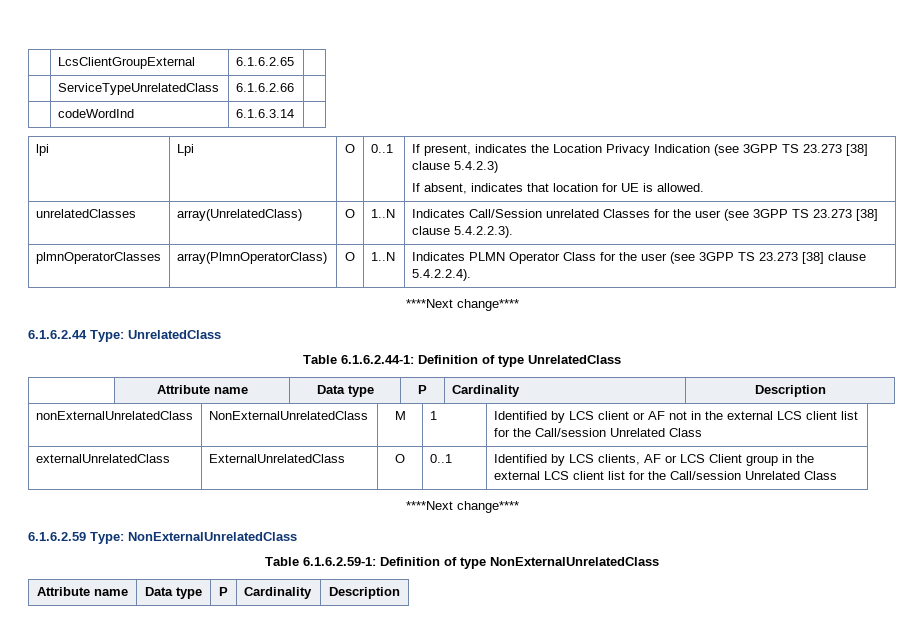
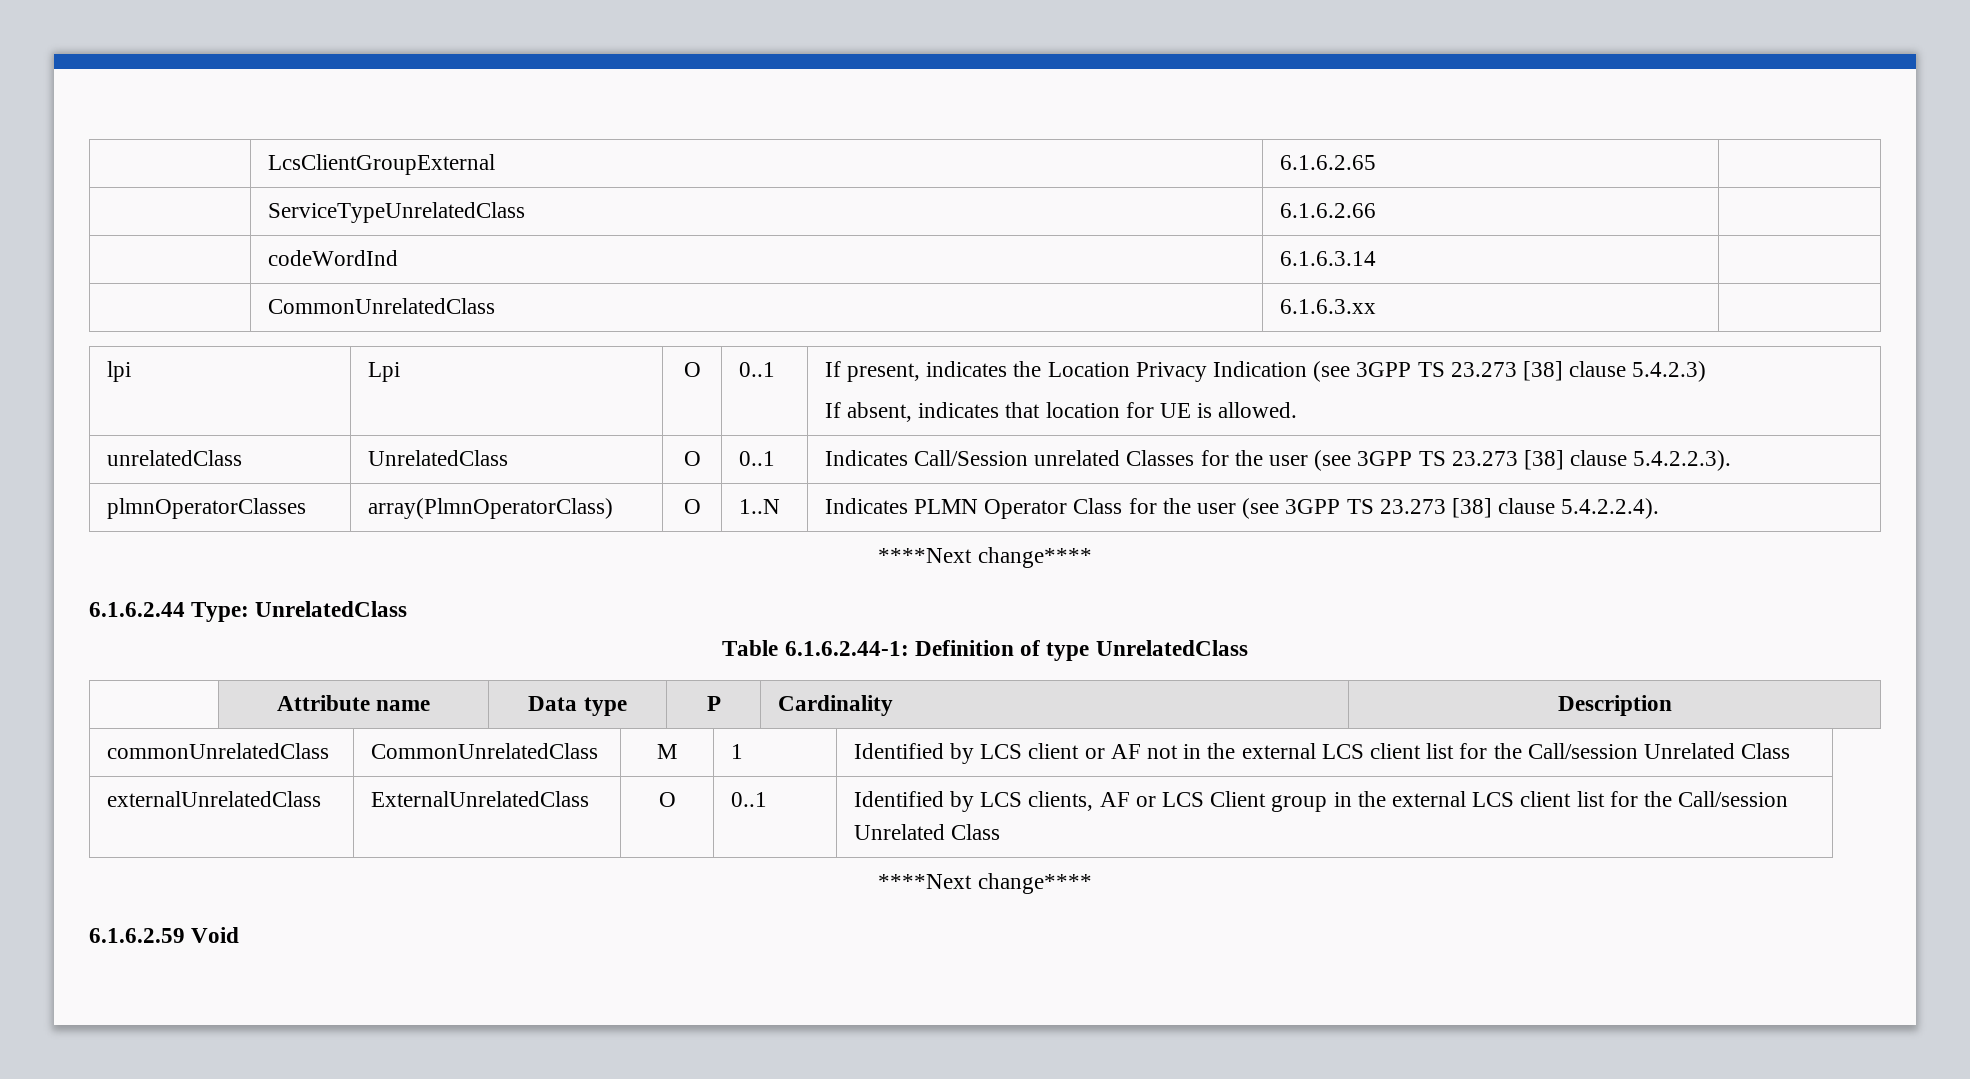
+ | CommonUnrelatedClass | 6.1.6.3.xx |
- unrelatedClasses | array(UnrelatedClass) | O | 1..N | Indicates Call/Session unrelated Classes for the user (see 3GPP TS 23.273 [38] clause 5.4.2.2.3).
+ unrelatedClass | UnrelatedClass | O | 0..1 | Indicates Call/Session unrelated Classes for the user (see 3GPP TS 23.273 [38] clause 5.4.2.2.3).
- nonExternalUnrelatedClass | NonExternalUnrelatedClass | M | 1 | Identified by LCS client or AF not in the external LCS client list for the Call/session Unrelated Class
+ commonUnrelatedClass | CommonUnrelatedClass | M | 1 | Identified by LCS client or AF not in the external LCS client list for the Call/session Unrelated Class
- 6.1.6.2.59 Type: NonExternalUnrelatedClass
- Table 6.1.6.2.59-1: Definition of type NonExternalUnrelatedClass
- Attribute name | Data type | P | Cardinality | Description
+ 6.1.6.2.59 Void

